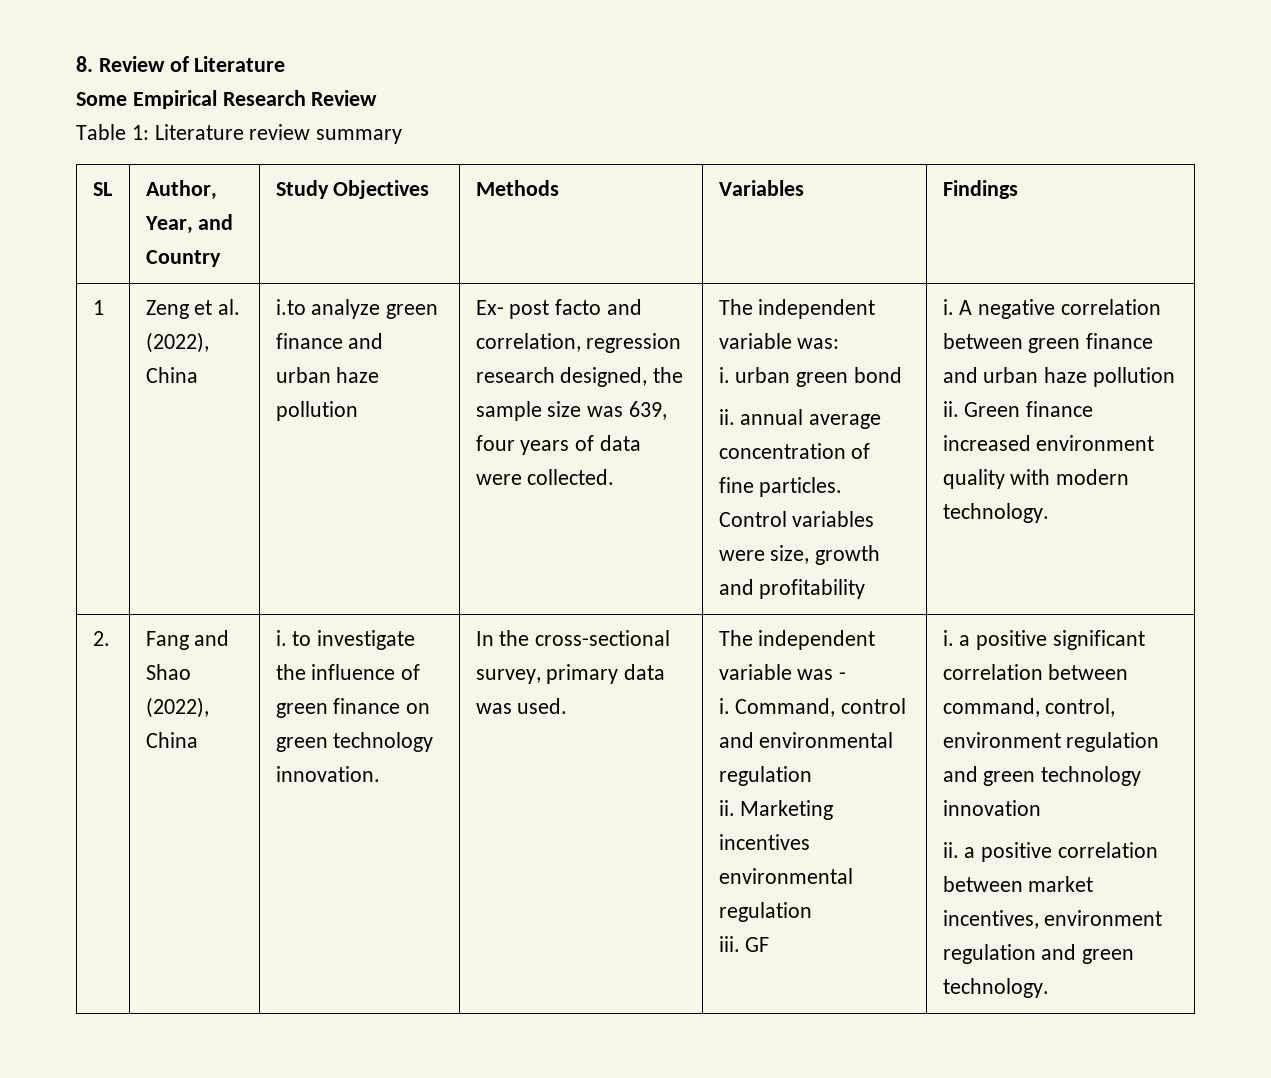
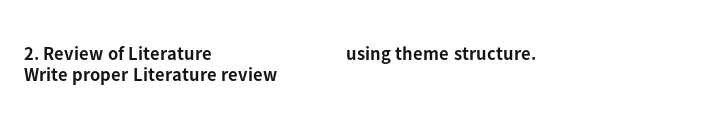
- 8. Review of Literature
+ 2. Review of Literature
- Some Empirical Research Review
- Table 1: Literature review summary
- SL | Author, Year, and Country | Study Objectives | Methods | Variables | Findings
- 1 | Zeng et al. (2022), China | i.to analyze green finance and urban haze pollution | Ex- post facto and correlation, regression research designed, the sample size was 639, four years of data were collected. | The independent variable was:
- i. urban green bond
- ii. annual average concentration of fine particles. Control variables were size, growth and profitability | i. A negative correlation between green finance and urban haze pollution ii. Green finance increased environment quality with modern technology.
- 2. | Fang and Shao (2022), China | i. to investigate the influence of green finance on green technology innovation. | In the cross-sectional survey, primary data was used. | The independent variable was -
- i. Command, control and environmental regulation
- ii. Marketing incentives environmental regulation
- iii. GF | i. a positive significant correlation between command, control, environment regulation and green technology innovation
- ii. a positive correlation between market incentives, environment regulation and green technology.
+ Write proper Literature review using theme structure.

